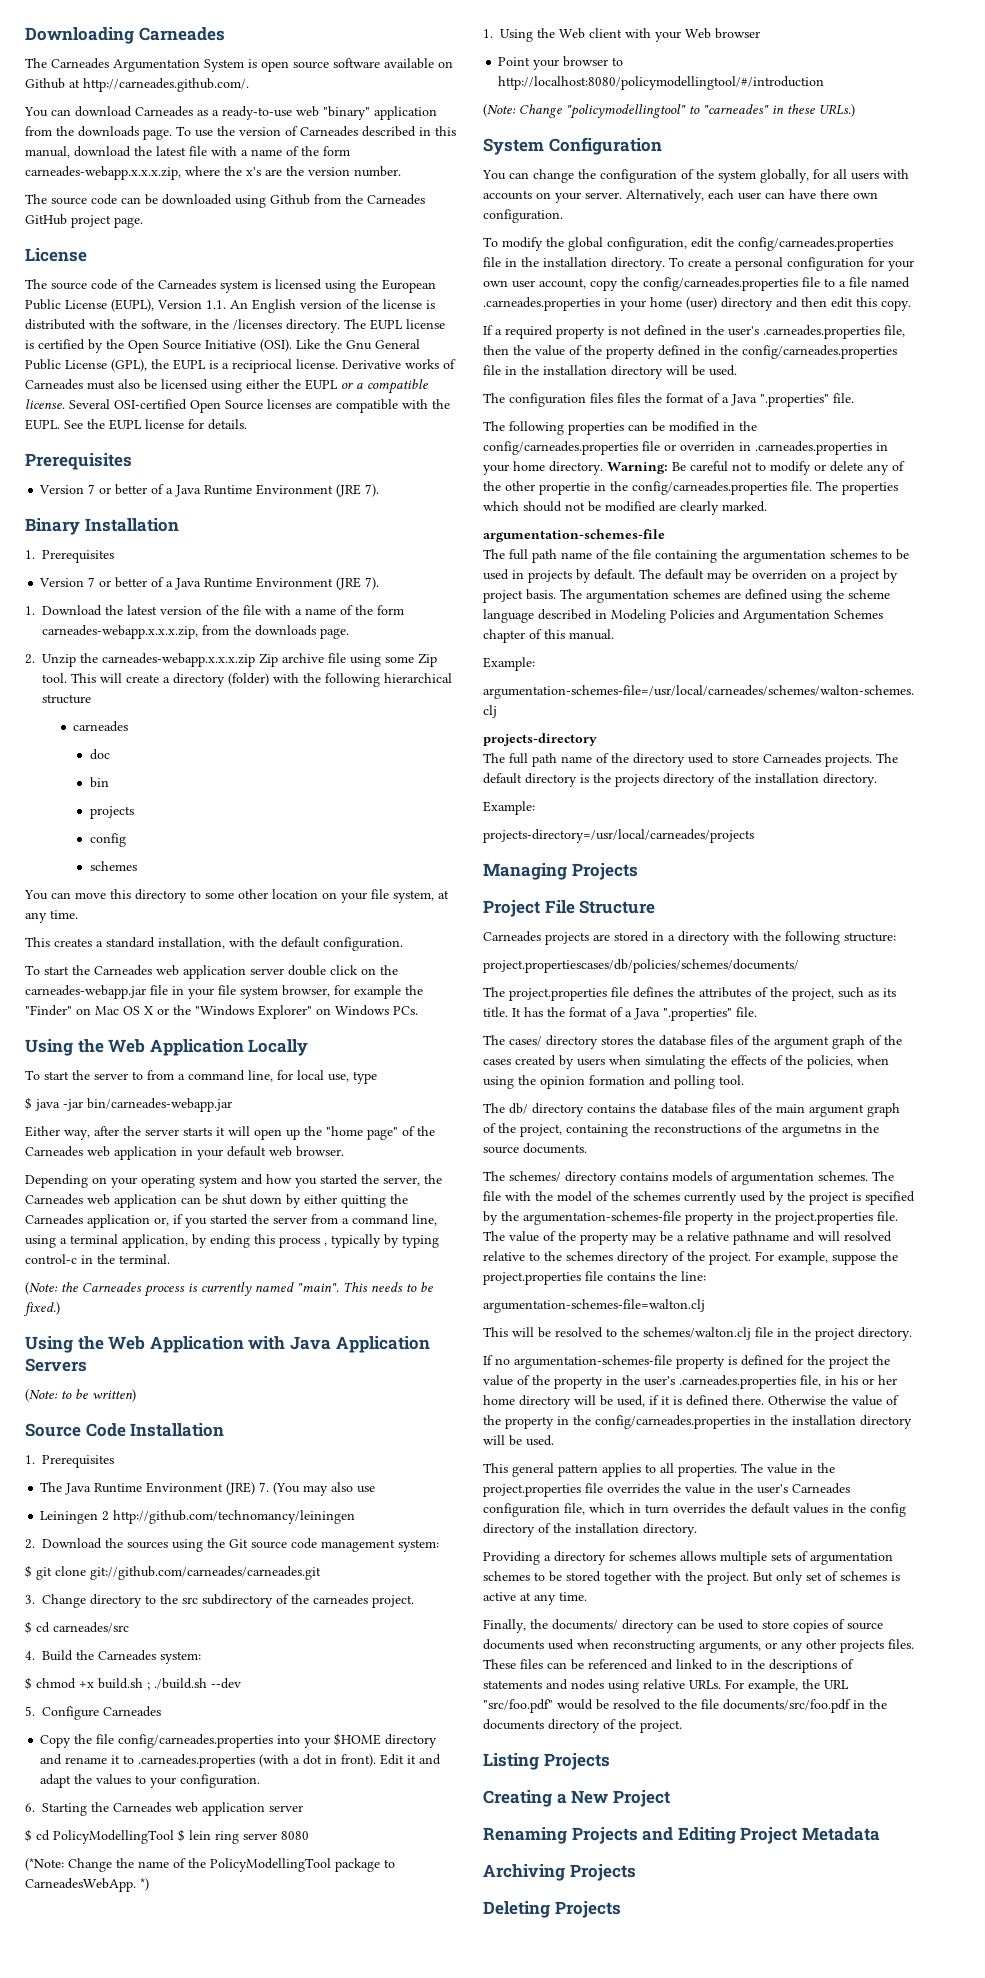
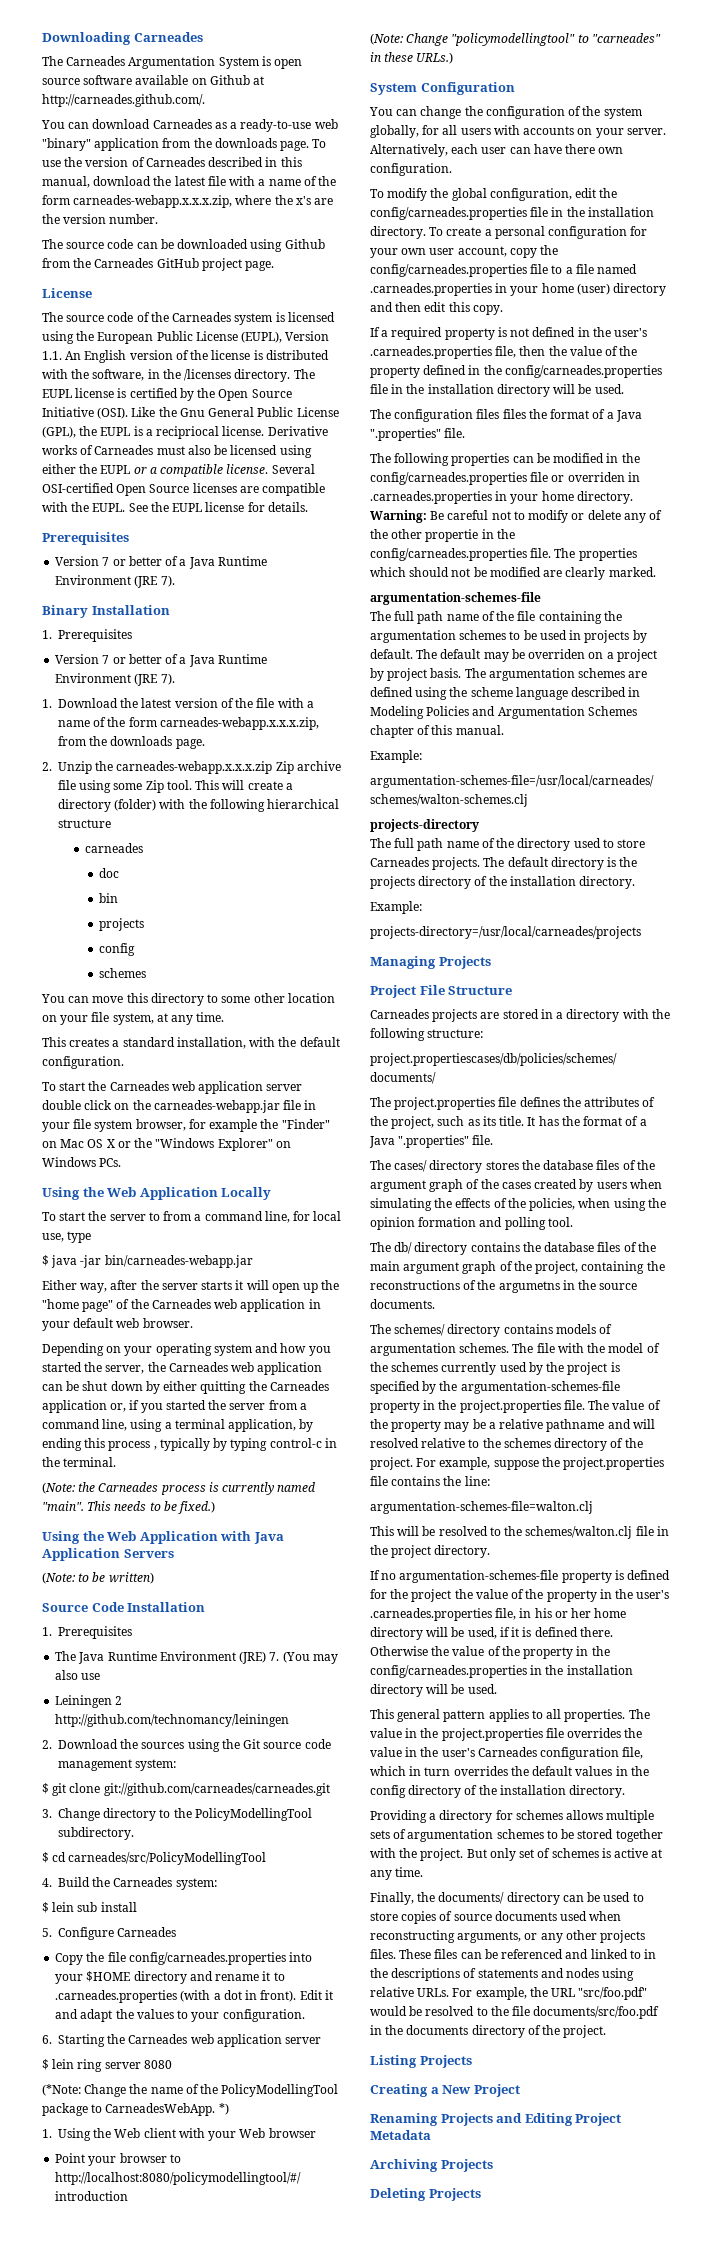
- 3. Change directory to the src subdirectory of the carneades project.
- $ cd carneades/src
+ 3. Change directory to the PolicyModellingTool subdirectory.
+ $ cd carneades/src/PolicyModellingTool
- $ chmod +x build.sh ; ./build.sh --dev
+ $ lein sub install
- $ cd PolicyModellingTool $ lein ring server 8080
+ $ lein ring server 8080

